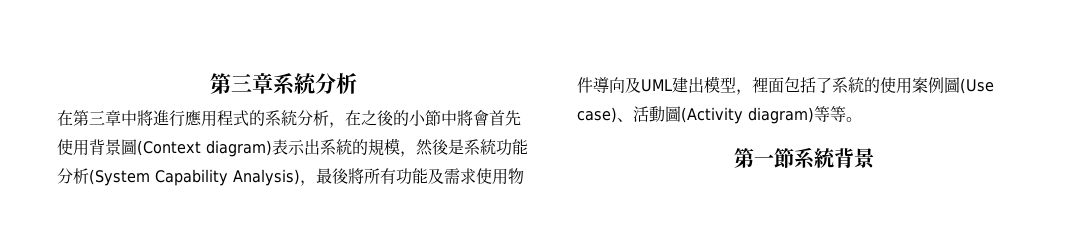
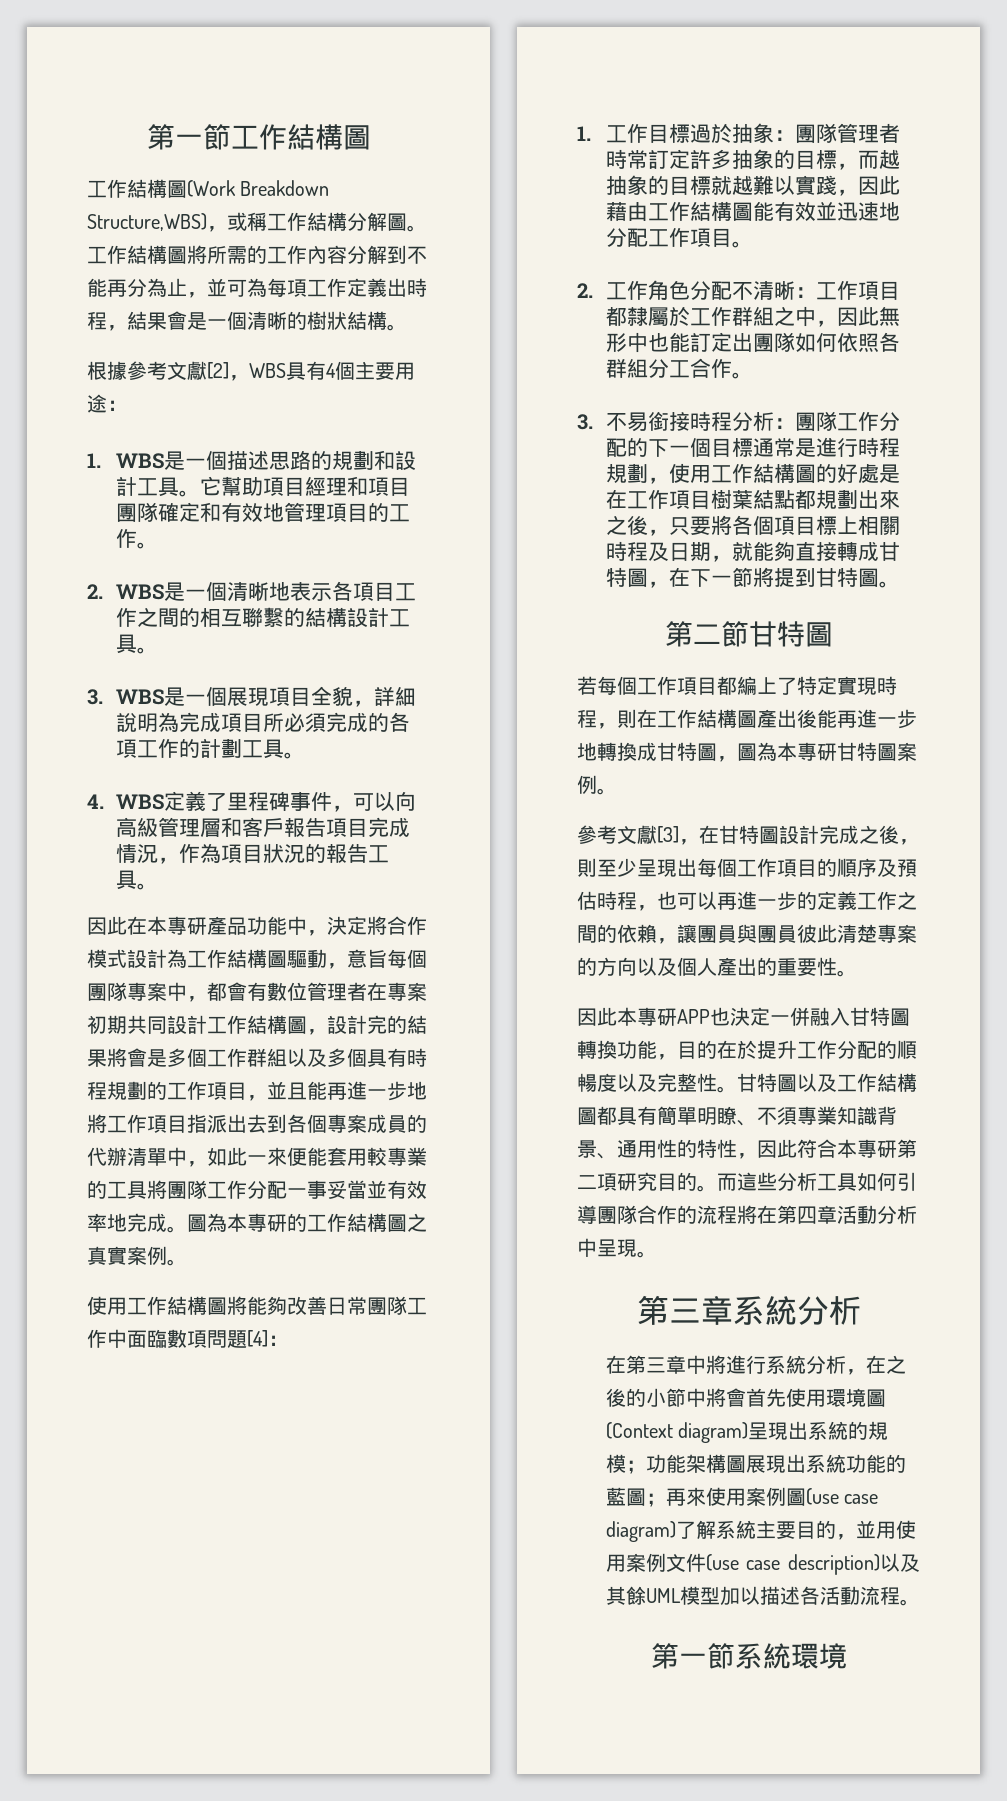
+ 第一節工作結構圖
+ 工作結構圖(Work Breakdown Structure,WBS)，或稱工作結構分解圖。工作結構圖將所需的工作內容分解到不能再分為止，並可為每項工作定義出時程，結果會是一個清晰的樹狀結構。
+ 根據參考文獻[2]，WBS具有4個主要用途：
+ 1. WBS是一個描述思路的規劃和設計工具。它幫助項目經理和項目團隊確定和有效地管理項目的工作。
+ 2. WBS是一個清晰地表示各項目工作之間的相互聯繫的結構設計工具。
+ 3. WBS是一個展現項目全貌，詳細說明為完成項目所必須完成的各項工作的計劃工具。
+ 4. WBS定義了里程碑事件，可以向高級管理層和客戶報告項目完成情況，作為項目狀況的報告工具。
+ 因此在本專研產品功能中，決定將合作模式設計為工作結構圖驅動，意旨每個團隊專案中，都會有數位管理者在專案初期共同設計工作結構圖，設計完的結果將會是多個工作群組以及多個具有時程規劃的工作項目，並且能再進一步地將工作項目指派出去到各個專案成員的代辦清單中，如此一來便能套用較專業的工具將團隊工作分配一事妥當並有效率地完成。圖為本專研的工作結構圖之真實案例。
+ 使用工作結構圖將能夠改善日常團隊工作中面臨數項問題[4]：
+ 1.工作目標過於抽象：團隊管理者時常訂定許多抽象的目標，而越抽象的目標就越難以實踐，因此藉由工作結構圖能有效並迅速地分配工作項目。
+ 2.工作角色分配不清晰：工作項目都隸屬於工作群組之中，因此無形中也能訂定出團隊如何依照各群組分工合作。
+ 3.不易銜接時程分析：團隊工作分配的下一個目標通常是進行時程規劃，使用工作結構圖的好處是在工作項目樹葉結點都規劃出來之後，只要將各個項目標上相關時程及日期，就能夠直接轉成甘特圖，在下一節將提到甘特圖。
+ 第二節甘特圖
+ 若每個工作項目都編上了特定實現時程，則在工作結構圖產出後能再進一步地轉換成甘特圖，圖為本專研甘特圖案例。
+ 參考文獻[3]，在甘特圖設計完成之後，則至少呈現出每個工作項目的順序及預估時程，也可以再進一步的定義工作之間的依賴，讓團員與團員彼此清楚專案的方向以及個人產出的重要性。
+ 因此本專研APP也決定一併融入甘特圖轉換功能，目的在於提升工作分配的順暢度以及完整性。甘特圖以及工作結構圖都具有簡單明瞭、不須專業知識背景、通用性的特性，因此符合本專研第二項研究目的。而這些分析工具如何引導團隊合作的流程將在第四章活動分析中呈現。
- 在第三章中將進行應用程式的系統分析，在之後的小節中將會首先使用背景圖(Context diagram)表示出系統的規模，然後是系統功能分析(System Capability Analysis)，最後將所有功能及需求使用物件導向及UML建出模型，裡面包括了系統的使用案例圖(Use case)、活動圖(Activity diagram)等等。
+ 在第三章中將進行系統分析，在之後的小節中將會首先使用環境圖(Context diagram)呈現出系統的規模；功能架構圖展現出系統功能的藍圖；再來使用案例圖(use case diagram)了解系統主要目的，並用使用案例文件(use case description)以及其餘UML模型加以描述各活動流程。
- 第一節系統背景
+ 第一節系統環境

